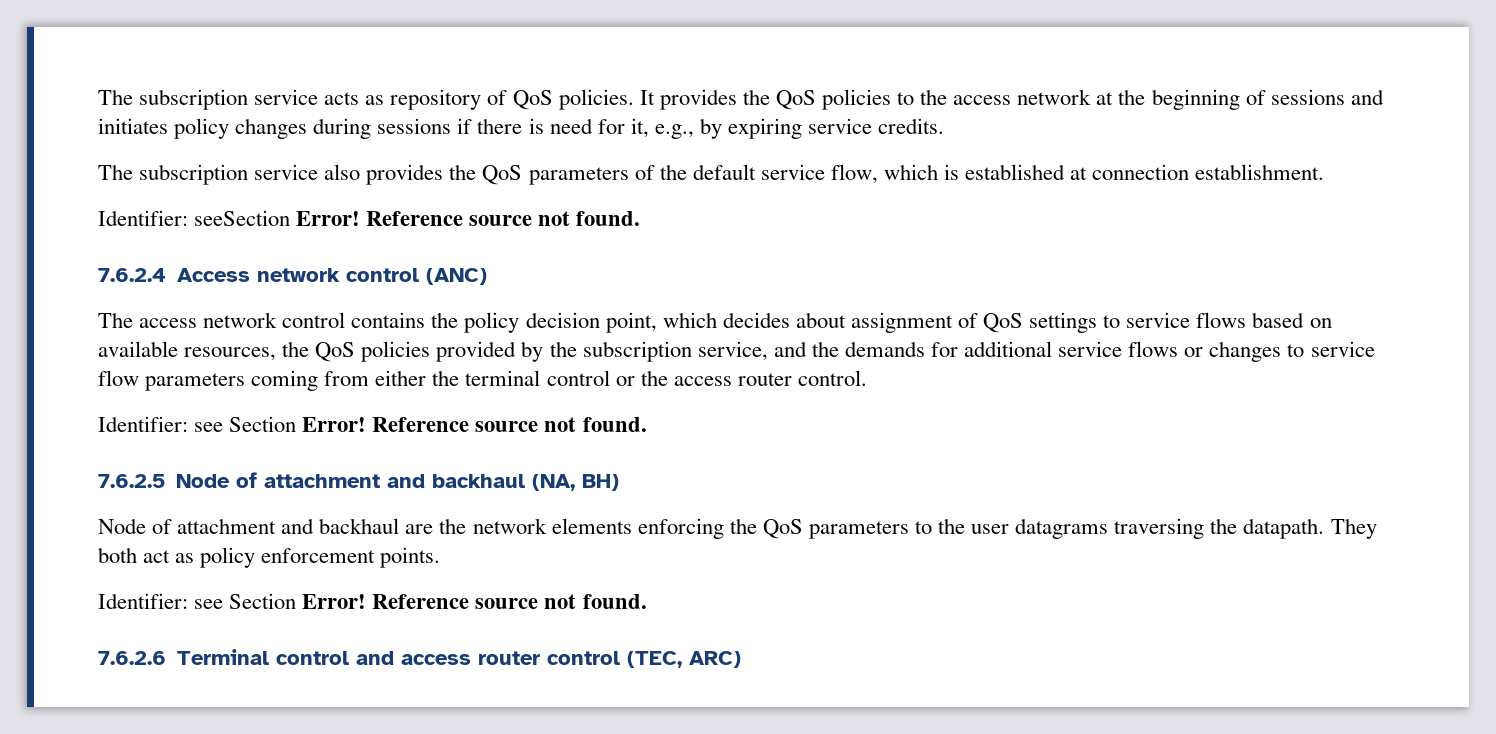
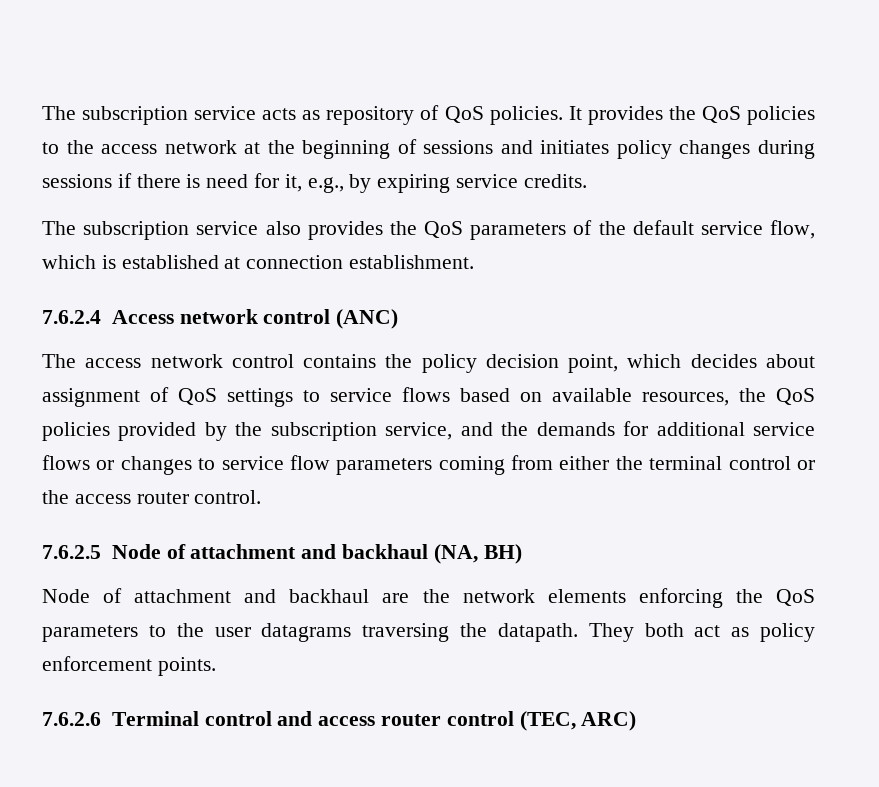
- Identifier: seeSection Error! Reference source not found.
  The access network control contains the policy decision point, which decides about assignment of QoS settings to service flows based on available resources, the QoS policies provided by the subscription service, and the demands for additional service flows or changes to service flow parameters coming from either the terminal control or the access router control.
- Identifier: see Section Error! Reference source not found.
  They both act as policy enforcement points.
- Identifier: see Section Error! Reference source not found.

